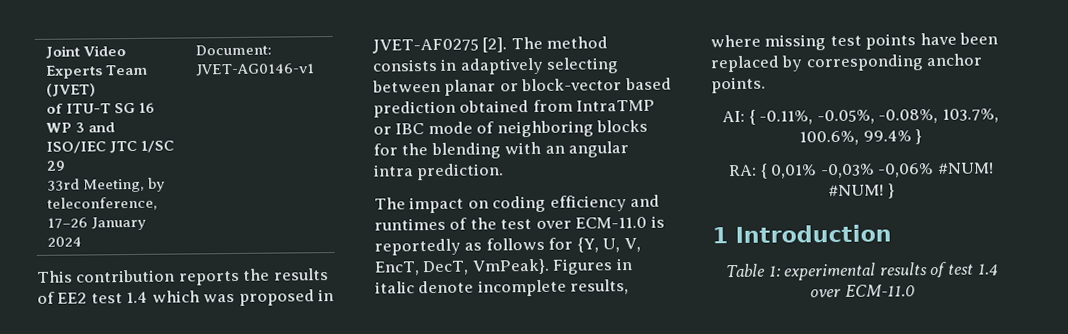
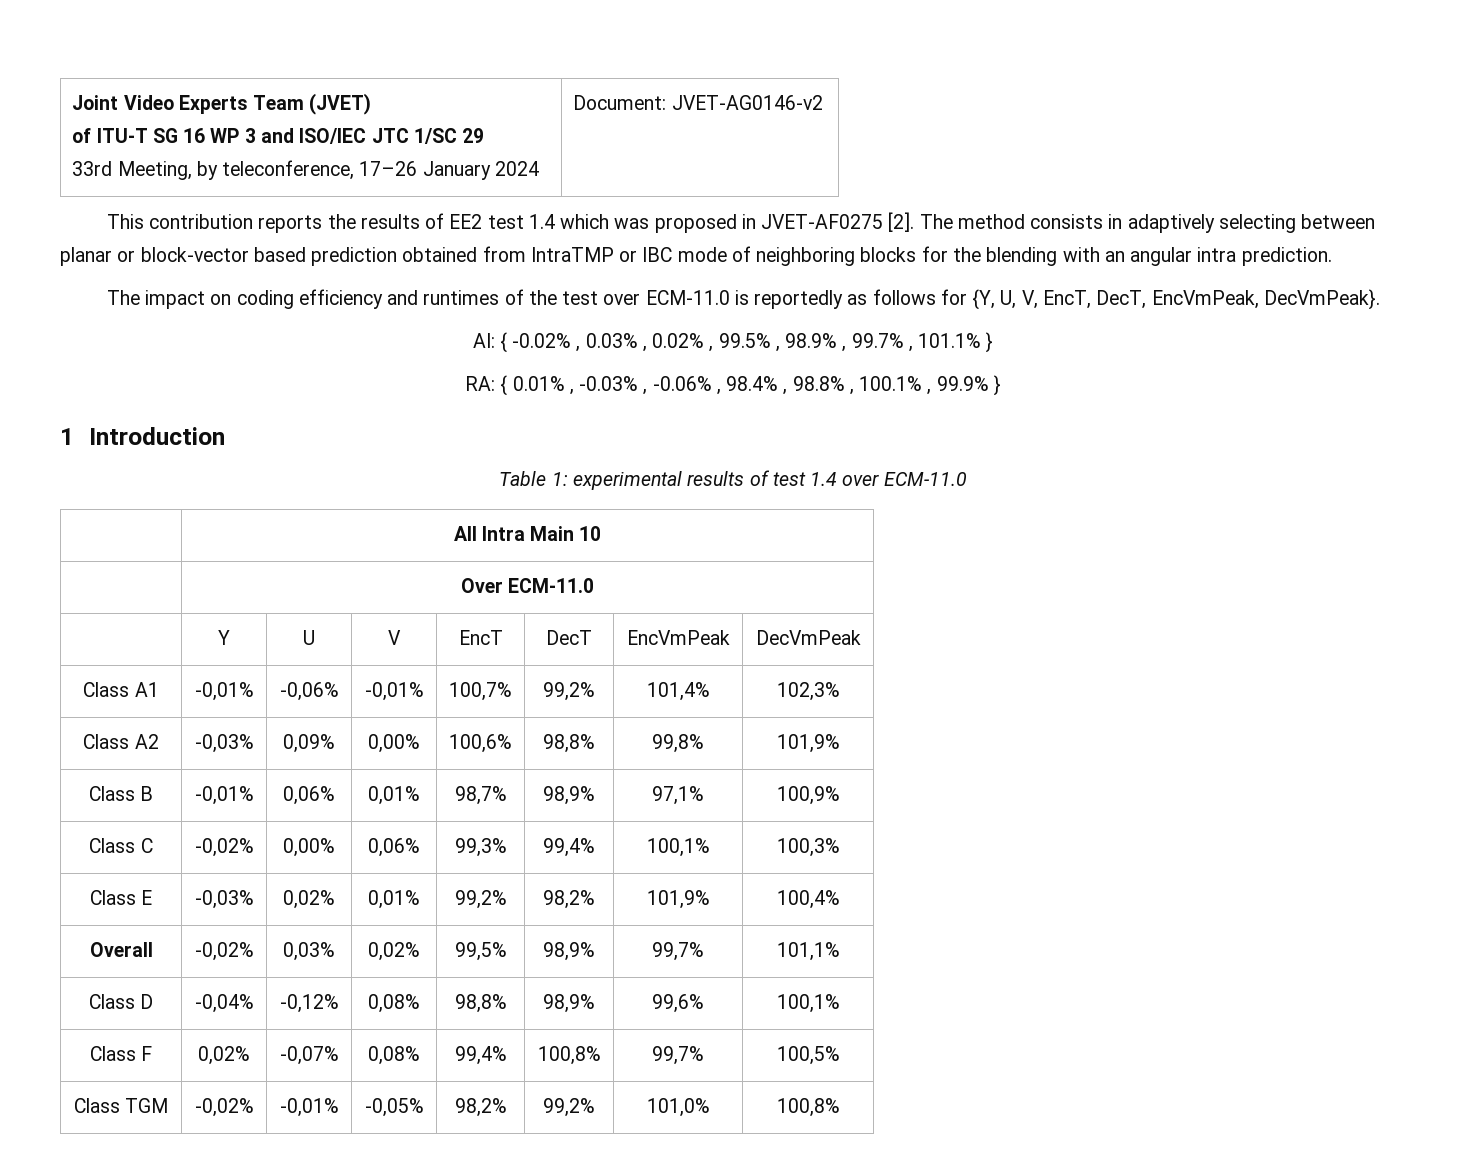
  Joint Video Experts Team (JVET)
  of ITU-T SG 16 WP 3 and ISO/IEC JTC 1/SC 29
- 33rd Meeting, by teleconference, 17–26 January 2024 | Document: JVET-AG0146-v1
+ 33rd Meeting, by teleconference, 17–26 January 2024 | Document: JVET-AG0146-v2
- The impact on coding efficiency and runtimes of the test over ECM-11.0 is reportedly as follows for {Y, U, V, EncT, DecT, VmPeak}. Figures in italic denote incomplete results, where missing test points have been replaced by corresponding anchor points.
- AI: { -0.11%, -0.05%, -0.08%, 103.7%, 100.6%, 99.4% }
- RA: { 0,01% -0,03% -0,06% #NUM! #NUM! }
+ The impact on coding efficiency and runtimes of the test over ECM-11.0 is reportedly as follows for {Y, U, V, EncT, DecT, EncVmPeak, DecVmPeak}.
+ AI: { -0.02% , 0.03% , 0.02% , 99.5% , 98.9% , 99.7% , 101.1% }
+ RA: { 0.01% , -0.03% , -0.06% , 98.4% , 98.8% , 100.1% , 99.9% }
+ | All Intra Main 10
+ | Over ECM-11.0
+ | Y | U | V | EncT | DecT | EncVmPeak | DecVmPeak
+ Class A1 | -0,01% | -0,06% | -0,01% | 100,7% | 99,2% | 101,4% | 102,3%
+ Class A2 | -0,03% | 0,09% | 0,00% | 100,6% | 98,8% | 99,8% | 101,9%
+ Class B | -0,01% | 0,06% | 0,01% | 98,7% | 98,9% | 97,1% | 100,9%
+ Class C | -0,02% | 0,00% | 0,06% | 99,3% | 99,4% | 100,1% | 100,3%
+ Class E | -0,03% | 0,02% | 0,01% | 99,2% | 98,2% | 101,9% | 100,4%
+ Overall | -0,02% | 0,03% | 0,02% | 99,5% | 98,9% | 99,7% | 101,1%
+ Class D | -0,04% | -0,12% | 0,08% | 98,8% | 98,9% | 99,6% | 100,1%
+ Class F | 0,02% | -0,07% | 0,08% | 99,4% | 100,8% | 99,7% | 100,5%
+ Class TGM | -0,02% | -0,01% | -0,05% | 98,2% | 99,2% | 101,0% | 100,8%

